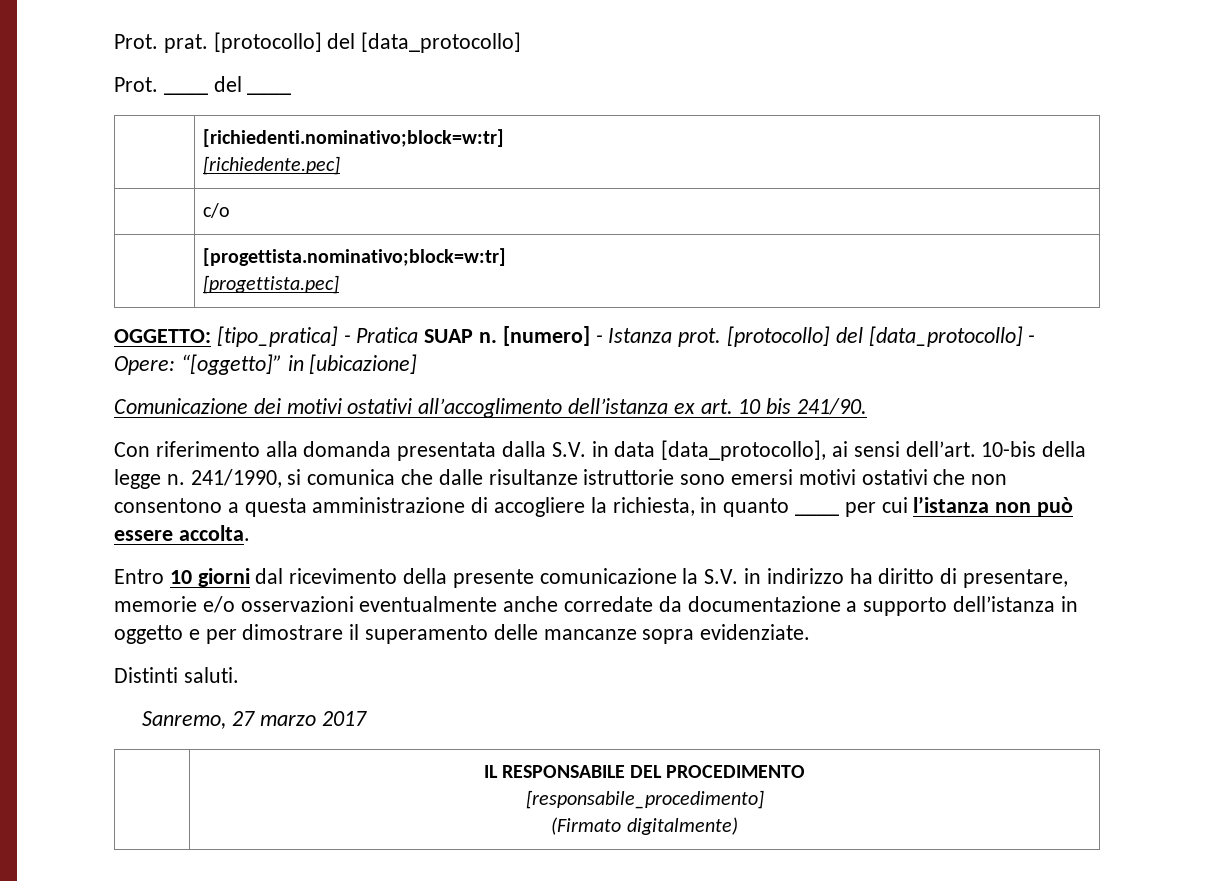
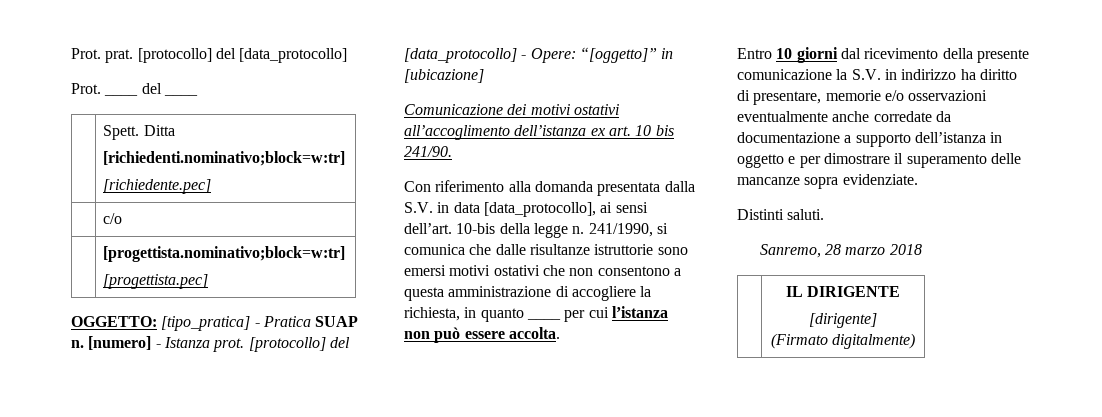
- | [richiedenti.nominativo;block=w:tr]
+ | Spett. Ditta
+ [richiedenti.nominativo;block=w:tr]
- Sanremo, 27 marzo 2017
- | IL RESPONSABILE DEL PROCEDIMENTO
- [responsabile_procedimento]
+ Sanremo, 28 marzo 2018
+ | IL DIRIGENTE
+ [dirigente]

